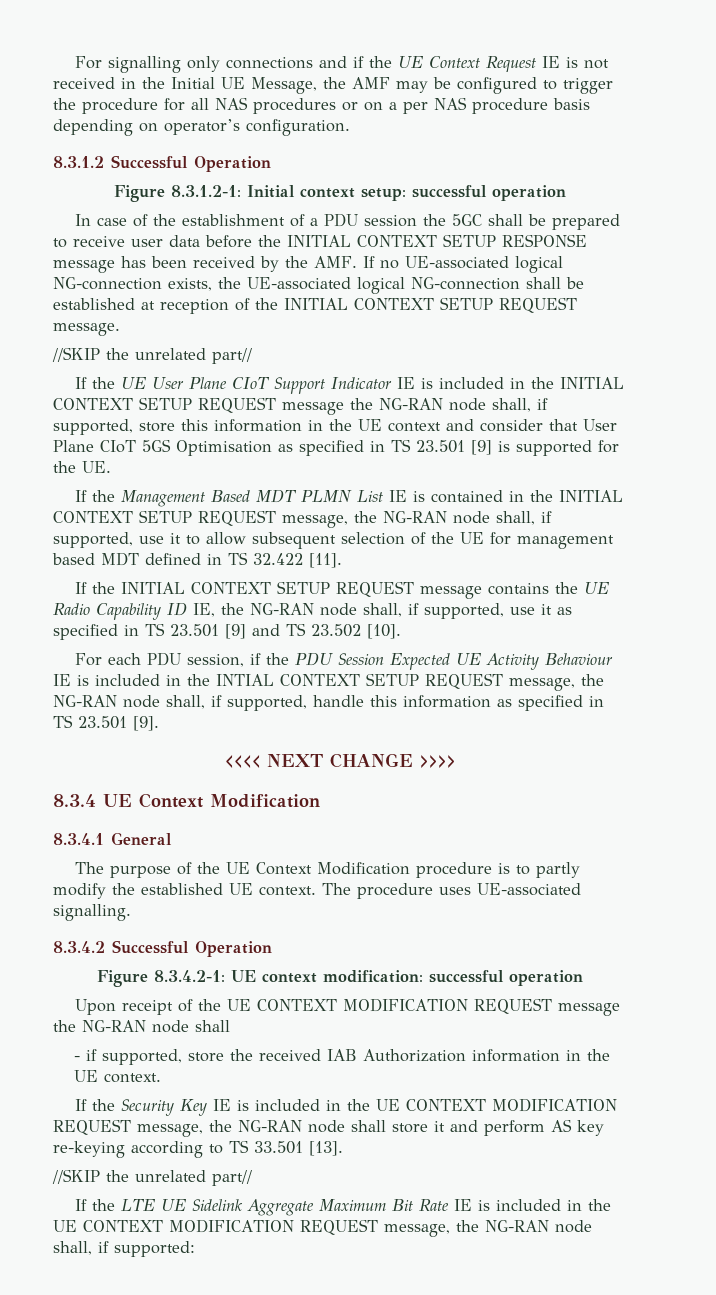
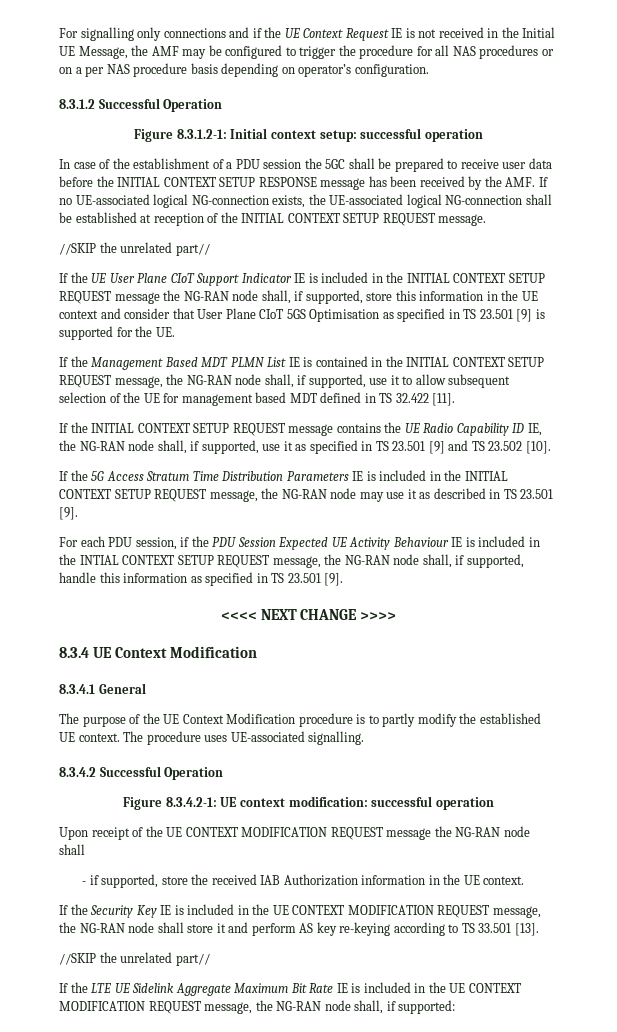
+ If the 5G Access Stratum Time Distribution Parameters IE is included in the INITIAL CONTEXT SETUP REQUEST message, the NG-RAN node may use it as described in TS 23.501 [9].

